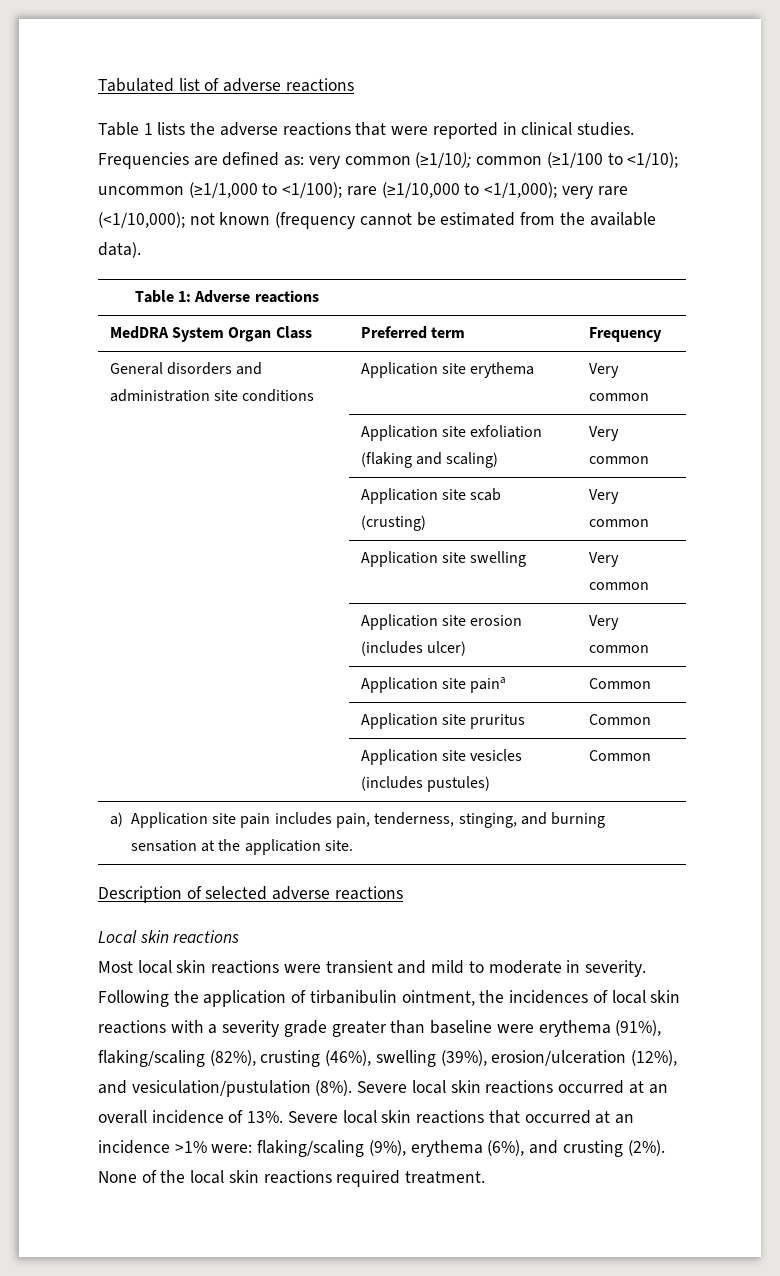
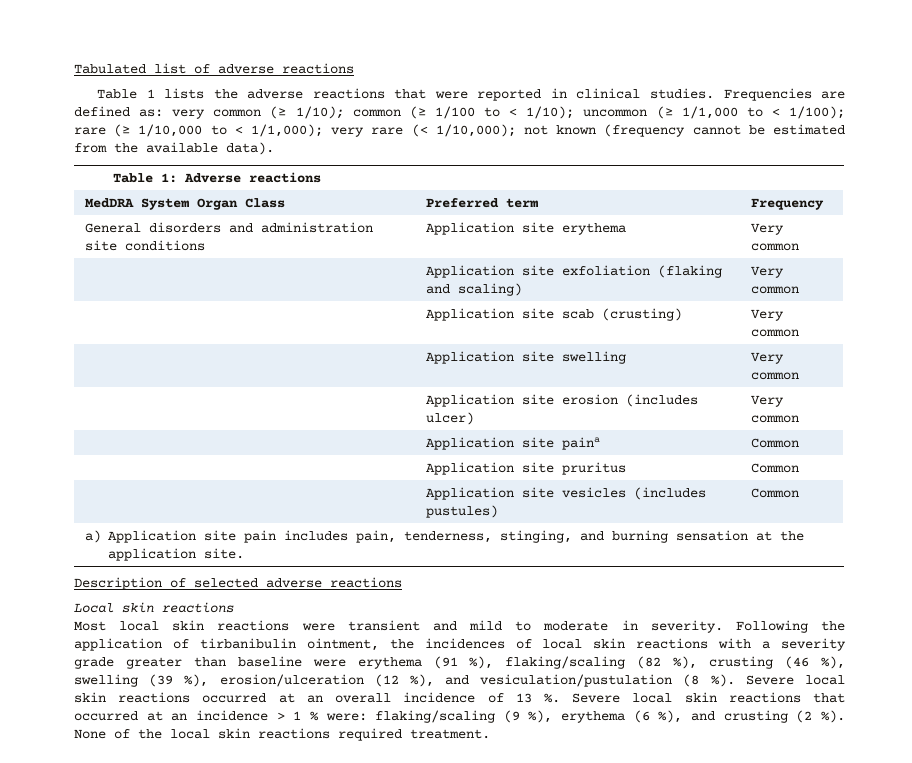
- Frequencies are defined as: very common (≥1/10); common (≥1/100 to <1/10); uncommon (≥1/1,000 to <1/100); rare (≥1/10,000 to <1/1,000); very rare (<1/10,000); not known (frequency cannot be estimated from the available data).
+ Frequencies are defined as: very common (≥ 1/10); common (≥ 1/100 to < 1/10); uncommon (≥ 1/1,000 to < 1/100); rare (≥ 1/10,000 to < 1/1,000); very rare (< 1/10,000); not known (frequency cannot be estimated from the available data).
- Following the application of tirbanibulin ointment, the incidences of local skin reactions with a severity grade greater than baseline were erythema (91%), flaking/scaling (82%), crusting (46%), swelling (39%), erosion/ulceration (12%), and vesiculation/pustulation (8%).
+ Following the application of tirbanibulin ointment, the incidences of local skin reactions with a severity grade greater than baseline were erythema (91 %), flaking/scaling (82 %), crusting (46 %), swelling (39 %), erosion/ulceration (12 %), and vesiculation/pustulation (8 %).
- Severe local skin reactions occurred at an overall incidence of 13%.
+ Severe local skin reactions occurred at an overall incidence of 13 %.
- Severe local skin reactions that occurred at an incidence >1% were: flaking/scaling (9%), erythema (6%), and crusting (2%).
+ Severe local skin reactions that occurred at an incidence > 1 % were: flaking/scaling (9 %), erythema (6 %), and crusting (2 %).

